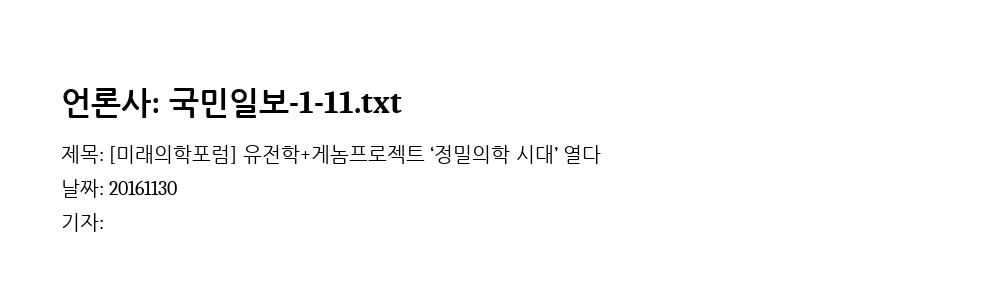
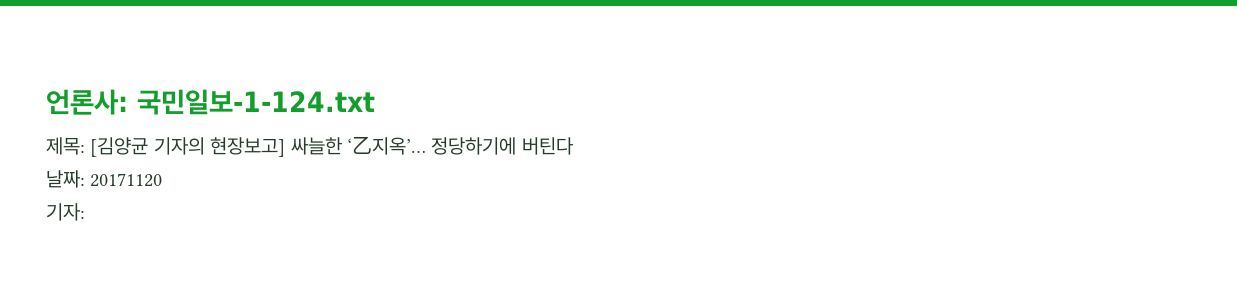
- 언론사: 국민일보-1-11.txt
+ 언론사: 국민일보-1-124.txt
- 제목: [미래의학포럼] 유전학+게놈프로젝트 ‘정밀의학 시대’ 열다
+ 제목: [김양균 기자의 현장보고] 싸늘한 ‘乙지옥’… 정당하기에 버틴다
- 날짜: 20161130
+ 날짜: 20171120

